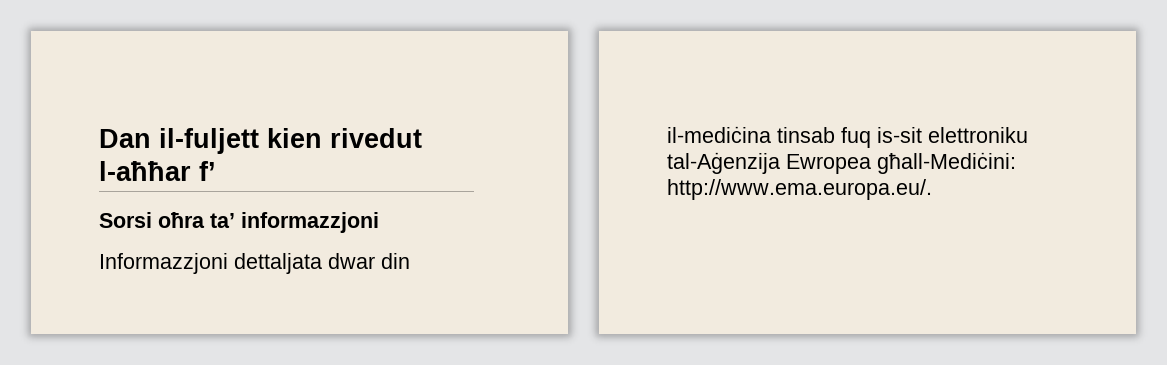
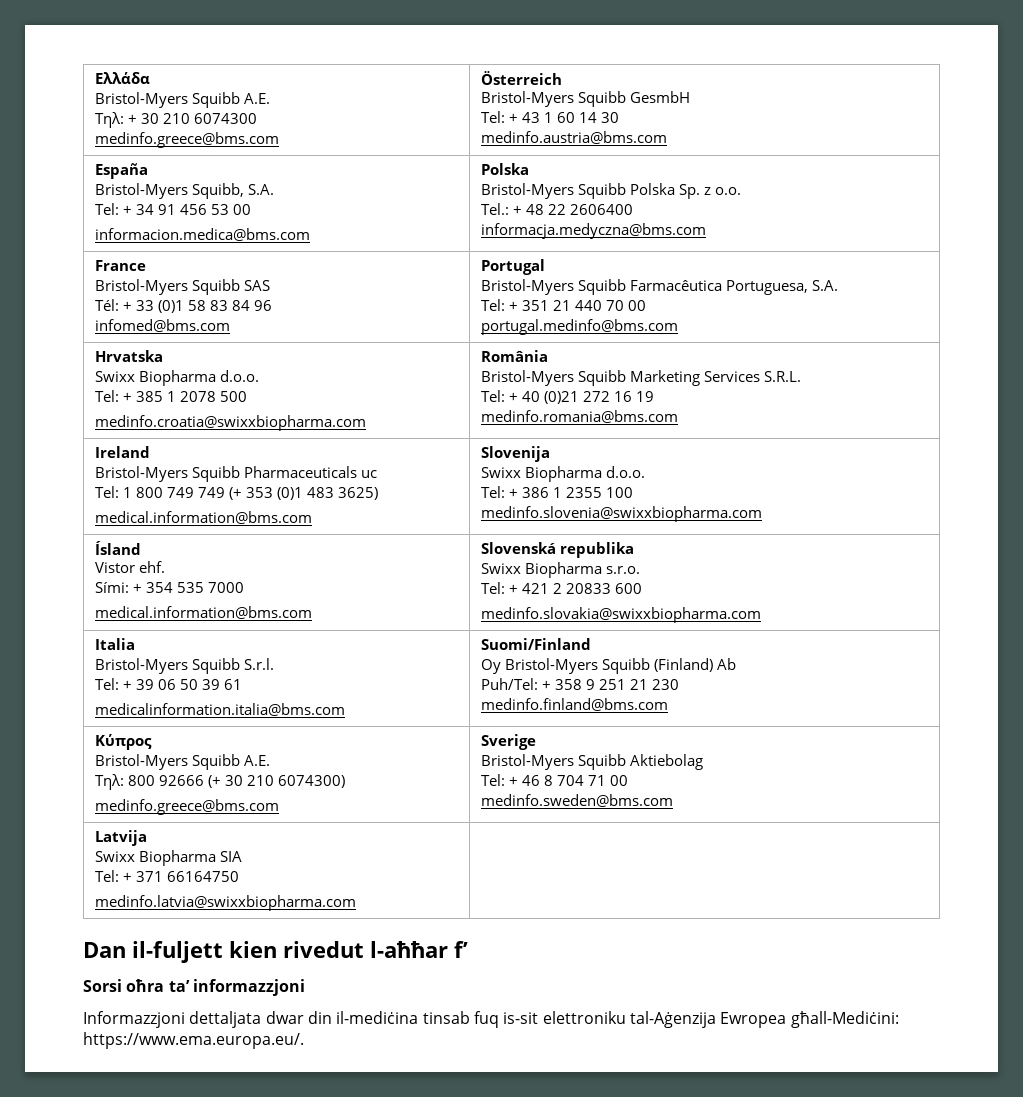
+ Ελλάδα
+ Bristol-Myers Squibb A.E.
+ Τηλ: + 30 210 6074300
+ medinfo.greece@bms.com | Österreich
+ Bristol-Myers Squibb GesmbH
+ Tel: + 43 1 60 14 30
+ medinfo.austria@bms.com
+ España
+ Bristol-Myers Squibb, S.A.
+ Tel: + 34 91 456 53 00
+ informacion.medica@bms.com | Polska
+ Bristol-Myers Squibb Polska Sp. z o.o.
+ Tel.: + 48 22 2606400
+ informacja.medyczna@bms.com
+ France
+ Bristol-Myers Squibb SAS
+ Tél: + 33 (0)1 58 83 84 96
+ infomed@bms.com | Portugal
+ Bristol-Myers Squibb Farmacêutica Portuguesa, S.A.
+ Tel: + 351 21 440 70 00
+ portugal.medinfo@bms.com
+ Hrvatska
+ Swixx Biopharma d.o.o.
+ Tel: + 385 1 2078 500
+ medinfo.croatia@swixxbiopharma.com | România
+ Bristol-Myers Squibb Marketing Services S.R.L.
+ Tel: + 40 (0)21 272 16 19
+ medinfo.romania@bms.com
+ Ireland
+ Bristol-Myers Squibb Pharmaceuticals uc
+ Tel: 1 800 749 749 (+ 353 (0)1 483 3625)
+ medical.information@bms.com | Slovenija
+ Swixx Biopharma d.o.o.
+ Tel: + 386 1 2355 100
+ medinfo.slovenia@swixxbiopharma.com
+ Ísland
+ Vistor ehf.
+ Sími: + 354 535 7000
+ medical.information@bms.com | Slovenská republika
+ Swixx Biopharma s.r.o.
+ Tel: + 421 2 20833 600
+ medinfo.slovakia@swixxbiopharma.com
+ Italia
+ Bristol-Myers Squibb S.r.l.
+ Tel: + 39 06 50 39 61
+ medicalinformation.italia@bms.com | Suomi/Finland
+ Oy Bristol-Myers Squibb (Finland) Ab
+ Puh/Tel: + 358 9 251 21 230
+ medinfo.finland@bms.com
+ Κύπρος
+ Bristol-Myers Squibb A.E.
+ Τηλ: 800 92666 (+ 30 210 6074300)
+ medinfo.greece@bms.com | Sverige
+ Bristol-Myers Squibb Aktiebolag
+ Tel: + 46 8 704 71 00
+ medinfo.sweden@bms.com
+ Latvija
+ Swixx Biopharma SIA
+ Tel: + 371 66164750
+ medinfo.latvia@swixxbiopharma.com |
- Informazzjoni dettaljata dwar din il-mediċina tinsab fuq is-sit elettroniku tal-Aġenzija Ewropea għall-Mediċini: http://www.ema.europa.eu/.
+ Informazzjoni dettaljata dwar din il-mediċina tinsab fuq is-sit elettroniku tal-Aġenzija Ewropea għall-Mediċini: https://www.ema.europa.eu/.

